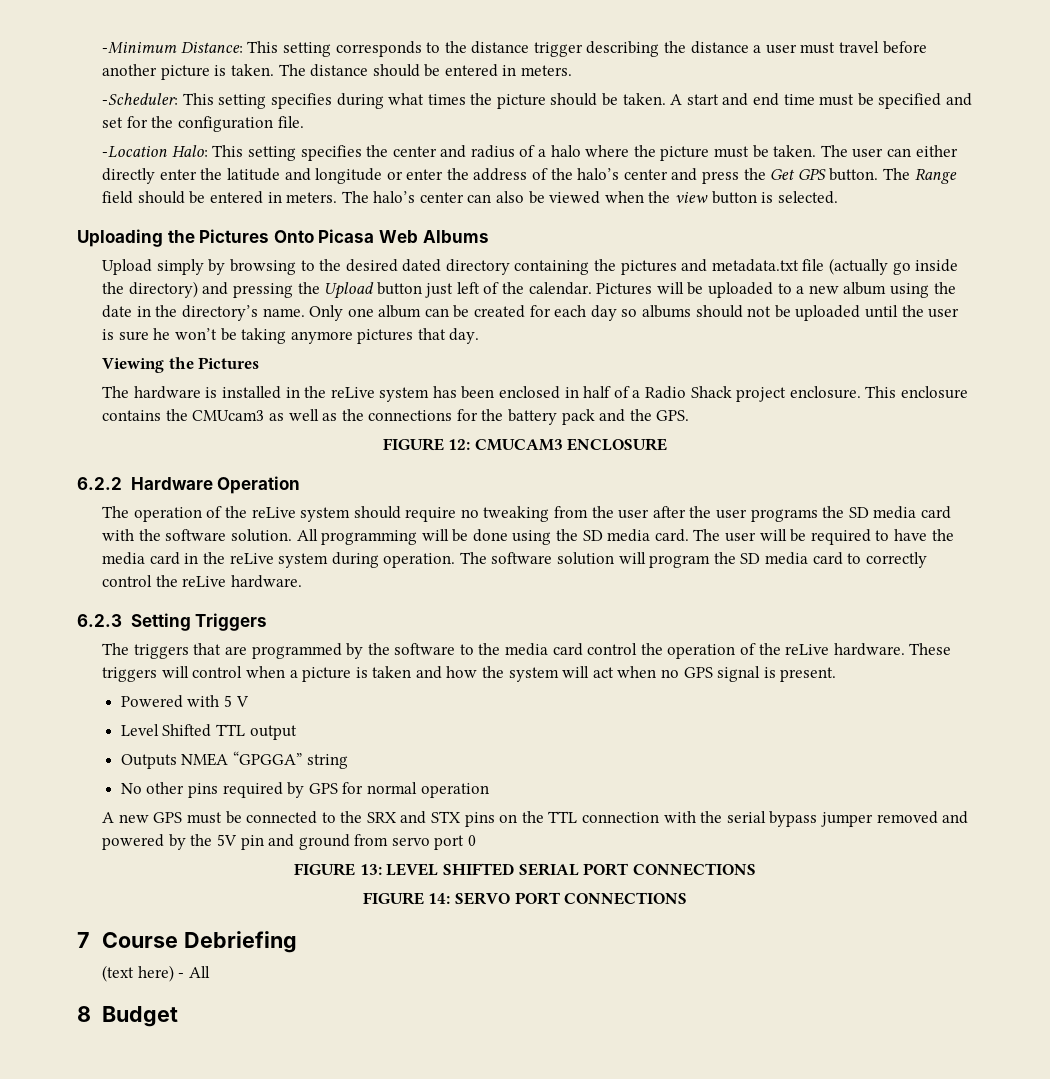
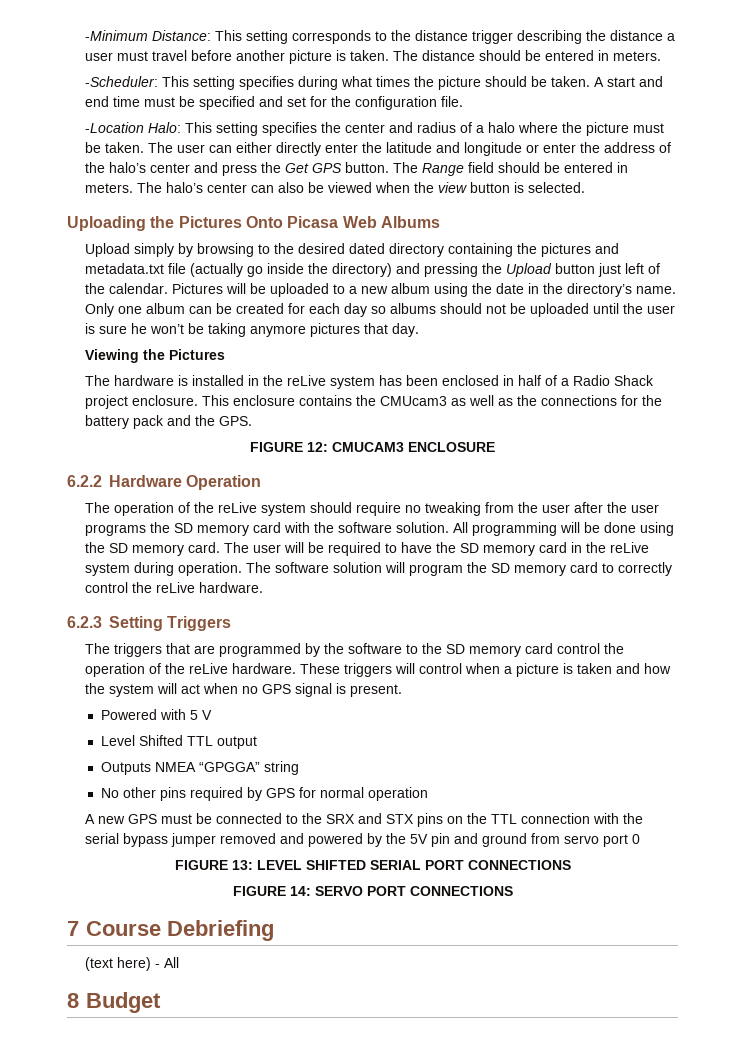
- The operation of the reLive system should require no tweaking from the user after the user programs the SD media card with the software solution.
+ The operation of the reLive system should require no tweaking from the user after the user programs the SD memory card with the software solution.
- All programming will be done using the SD media card.
+ All programming will be done using the SD memory card.
- The user will be required to have the media card in the reLive system during operation.
+ The user will be required to have the SD memory card in the reLive system during operation.
- The software solution will program the SD media card to correctly control the reLive hardware.
+ The software solution will program the SD memory card to correctly control the reLive hardware.
- The triggers that are programmed by the software to the media card control the operation of the reLive hardware.
+ The triggers that are programmed by the software to the SD memory card control the operation of the reLive hardware.

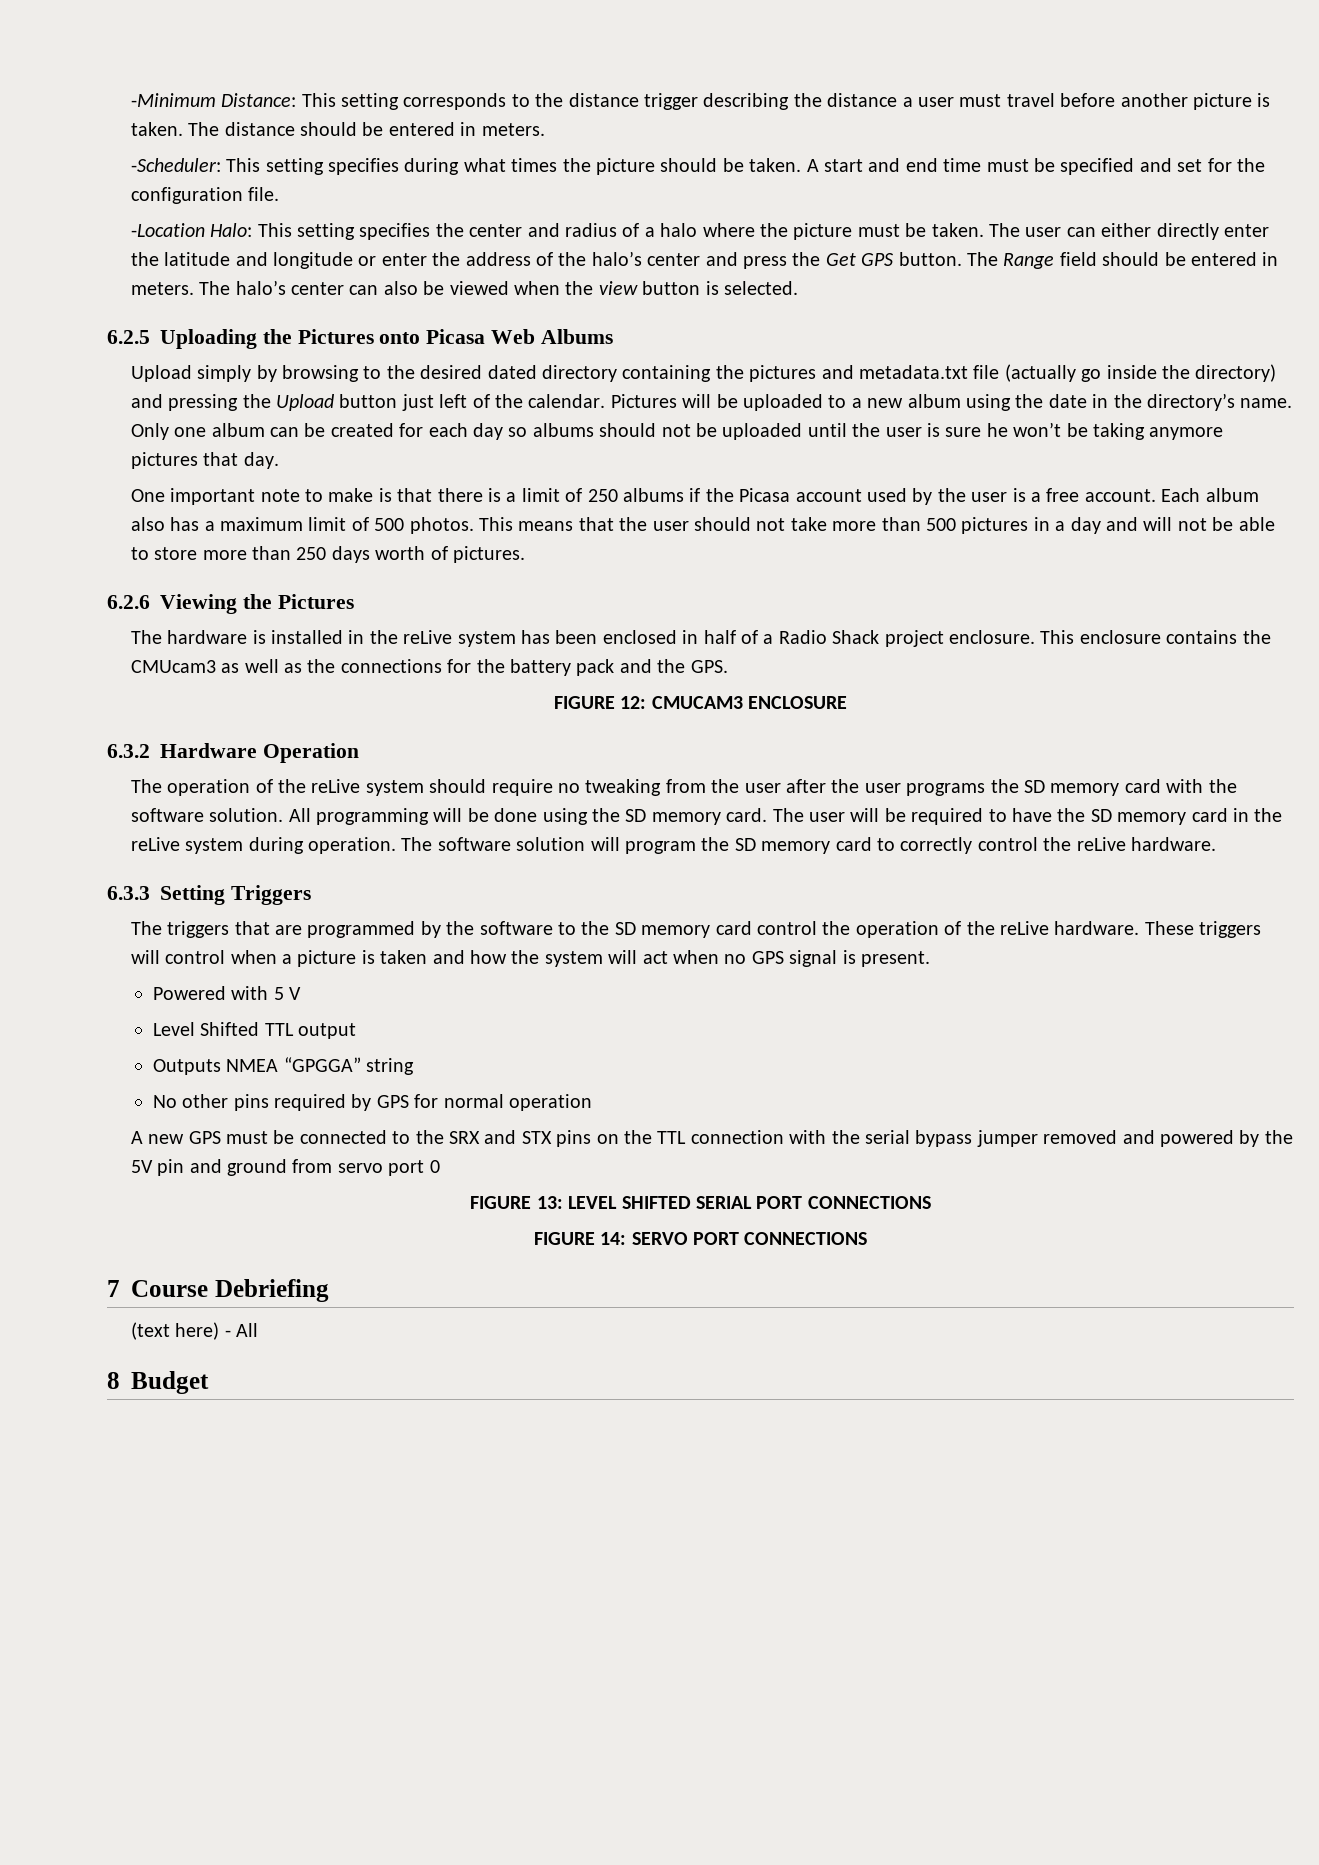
- Uploading the Pictures Onto Picasa Web Albums
+ 6.2.5 Uploading the Pictures onto Picasa Web Albums
- Viewing the Pictures
+ One important note to make is that there is a limit of 250 albums if the Picasa account used by the user is a free account. Each album also has a maximum limit of 500 photos. This means that the user should not take more than 500 pictures in a day and will not be able to store more than 250 days worth of pictures.
+ 6.2.6 Viewing the Pictures
- 6.2.2 Hardware Operation
+ 6.3.2 Hardware Operation
- 6.2.3 Setting Triggers
+ 6.3.3 Setting Triggers

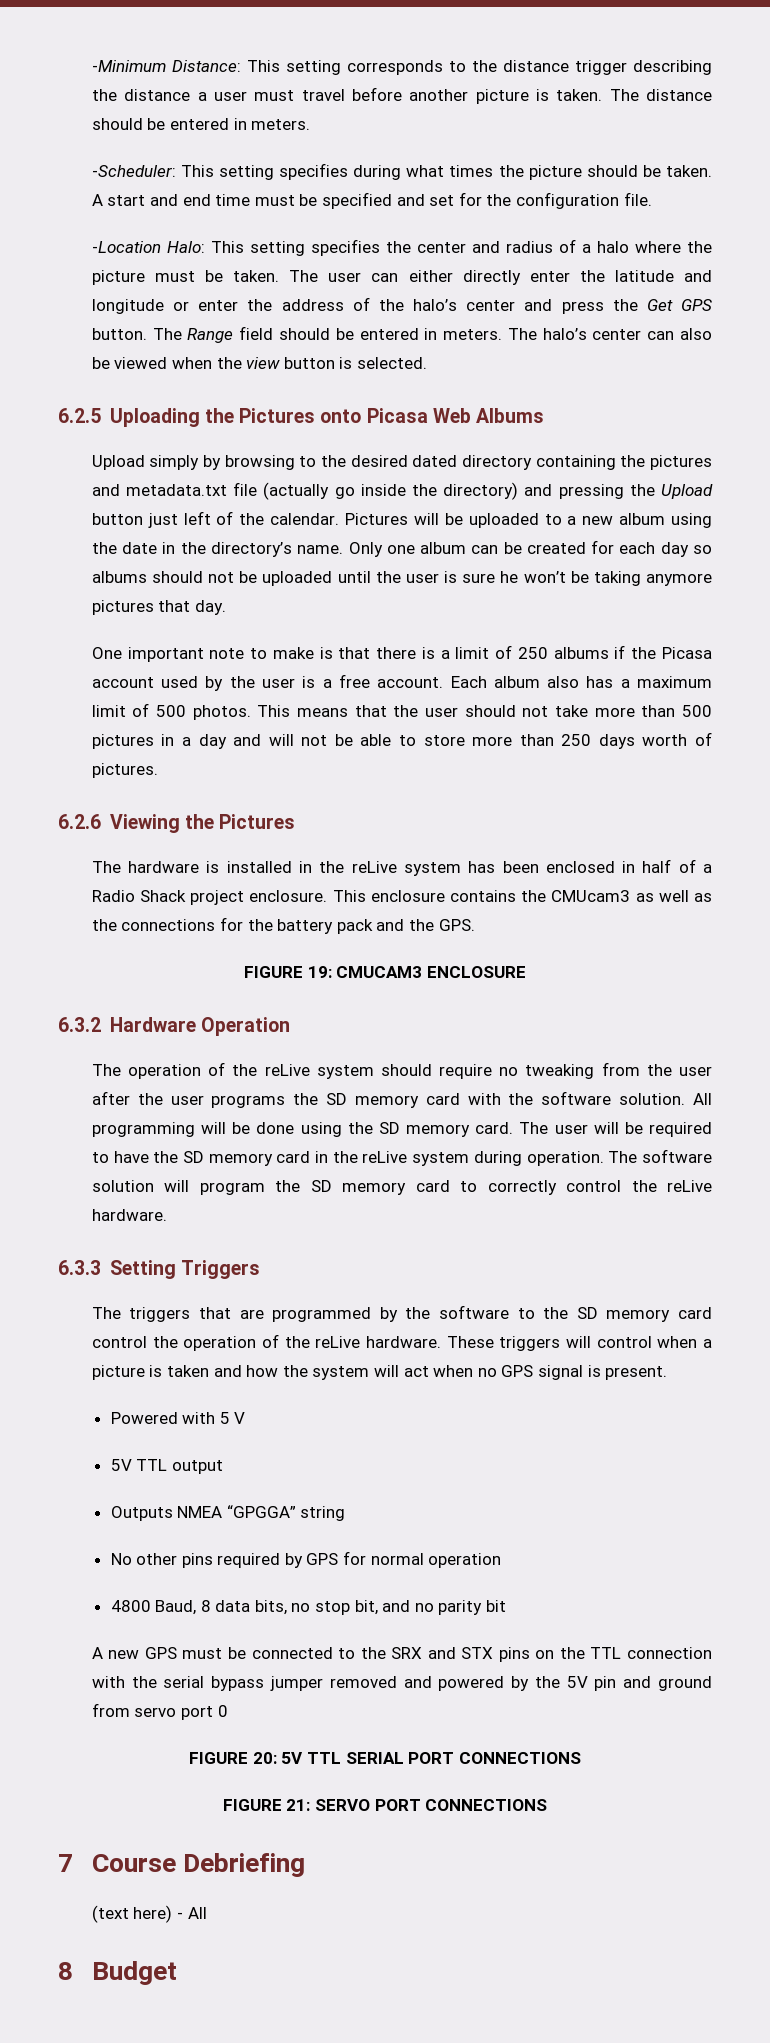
- FIGURE 12: CMUCAM3 ENCLOSURE
+ FIGURE 19: CMUCAM3 ENCLOSURE
- Level Shifted TTL output
+ 5V TTL output
+ 4800 Baud, 8 data bits, no stop bit, and no parity bit
- FIGURE 13: LEVEL SHIFTED SERIAL PORT CONNECTIONS
+ FIGURE 20: 5V TTL SERIAL PORT CONNECTIONS
- FIGURE 14: SERVO PORT CONNECTIONS
+ FIGURE 21: SERVO PORT CONNECTIONS

